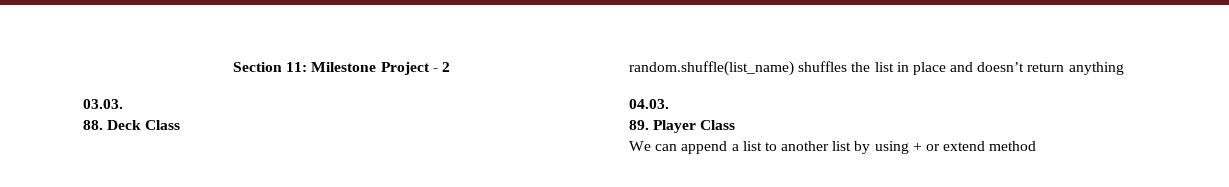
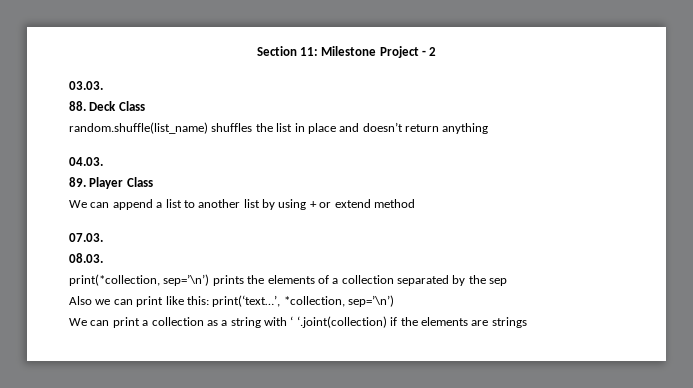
+ 07.03.
+ 08.03.
+ print(*collection, sep=’\n’) prints the elements of a collection separated by the sep
+ Also we can print like this: print(‘text…’, *collection, sep=’\n’)
+ We can print a collection as a string with ‘ ‘.joint(collection) if the elements are strings

